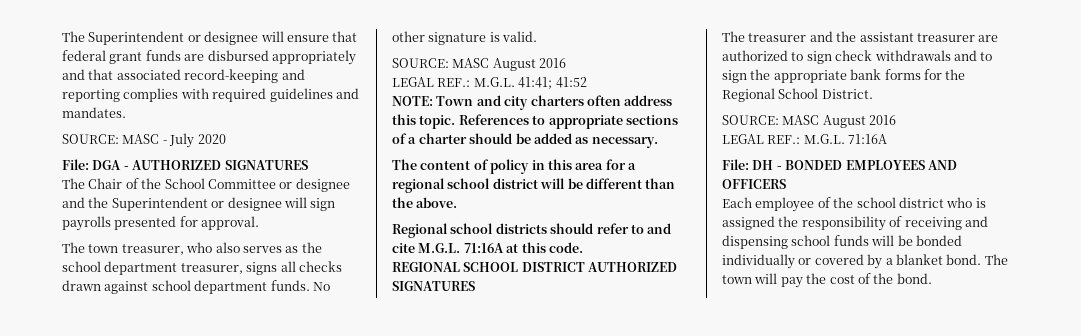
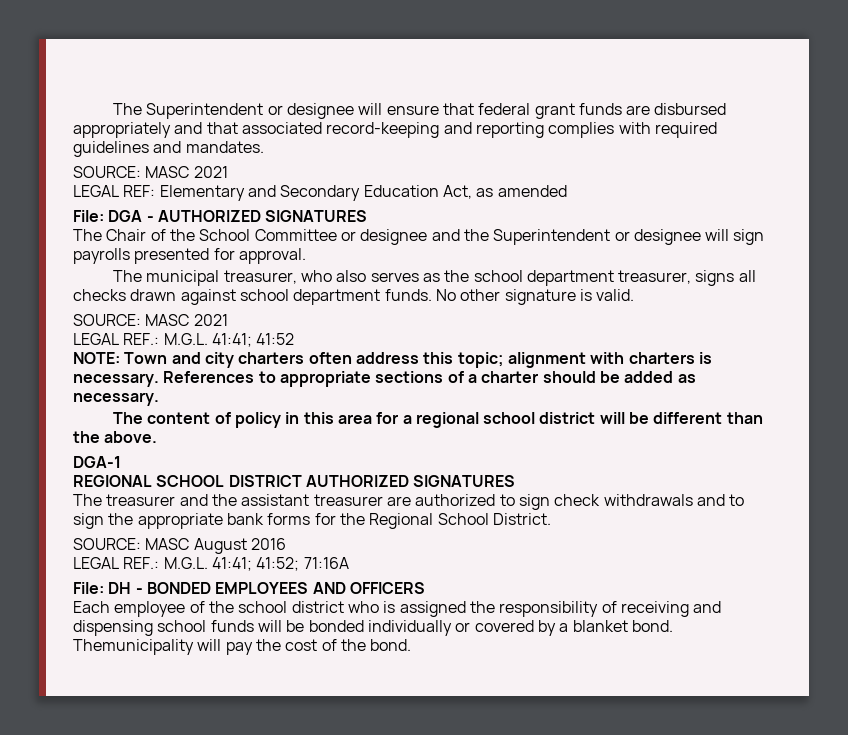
  The Superintendent or designee will ensure that federal grant funds are disbursed appropriately and that associated record-keeping and reporting complies with required guidelines and mandates.
- SOURCE: MASC - July 2020
+ SOURCE: MASC 2021
+ LEGAL REF: Elementary and Secondary Education Act, as amended
- The town treasurer, who also serves as the school department treasurer, signs all checks drawn against school department funds.
+ The municipal treasurer, who also serves as the school department treasurer, signs all checks drawn against school department funds.
  No other signature is valid.
- SOURCE: MASC August 2016
+ SOURCE: MASC 2021
- NOTE: Town and city charters often address this topic.
+ NOTE: Town and city charters often address this topic; alignment with charters is necessary.
- Regional school districts should refer to and cite M.G.L. 71:16A at this code.
+ DGA-1
- LEGAL REF.: M.G.L. 71:16A
+ LEGAL REF.: M.G.L. 41:41; 41:52; 71:16A
- The town will pay the cost of the bond.
+ Themunicipality will pay the cost of the bond.

